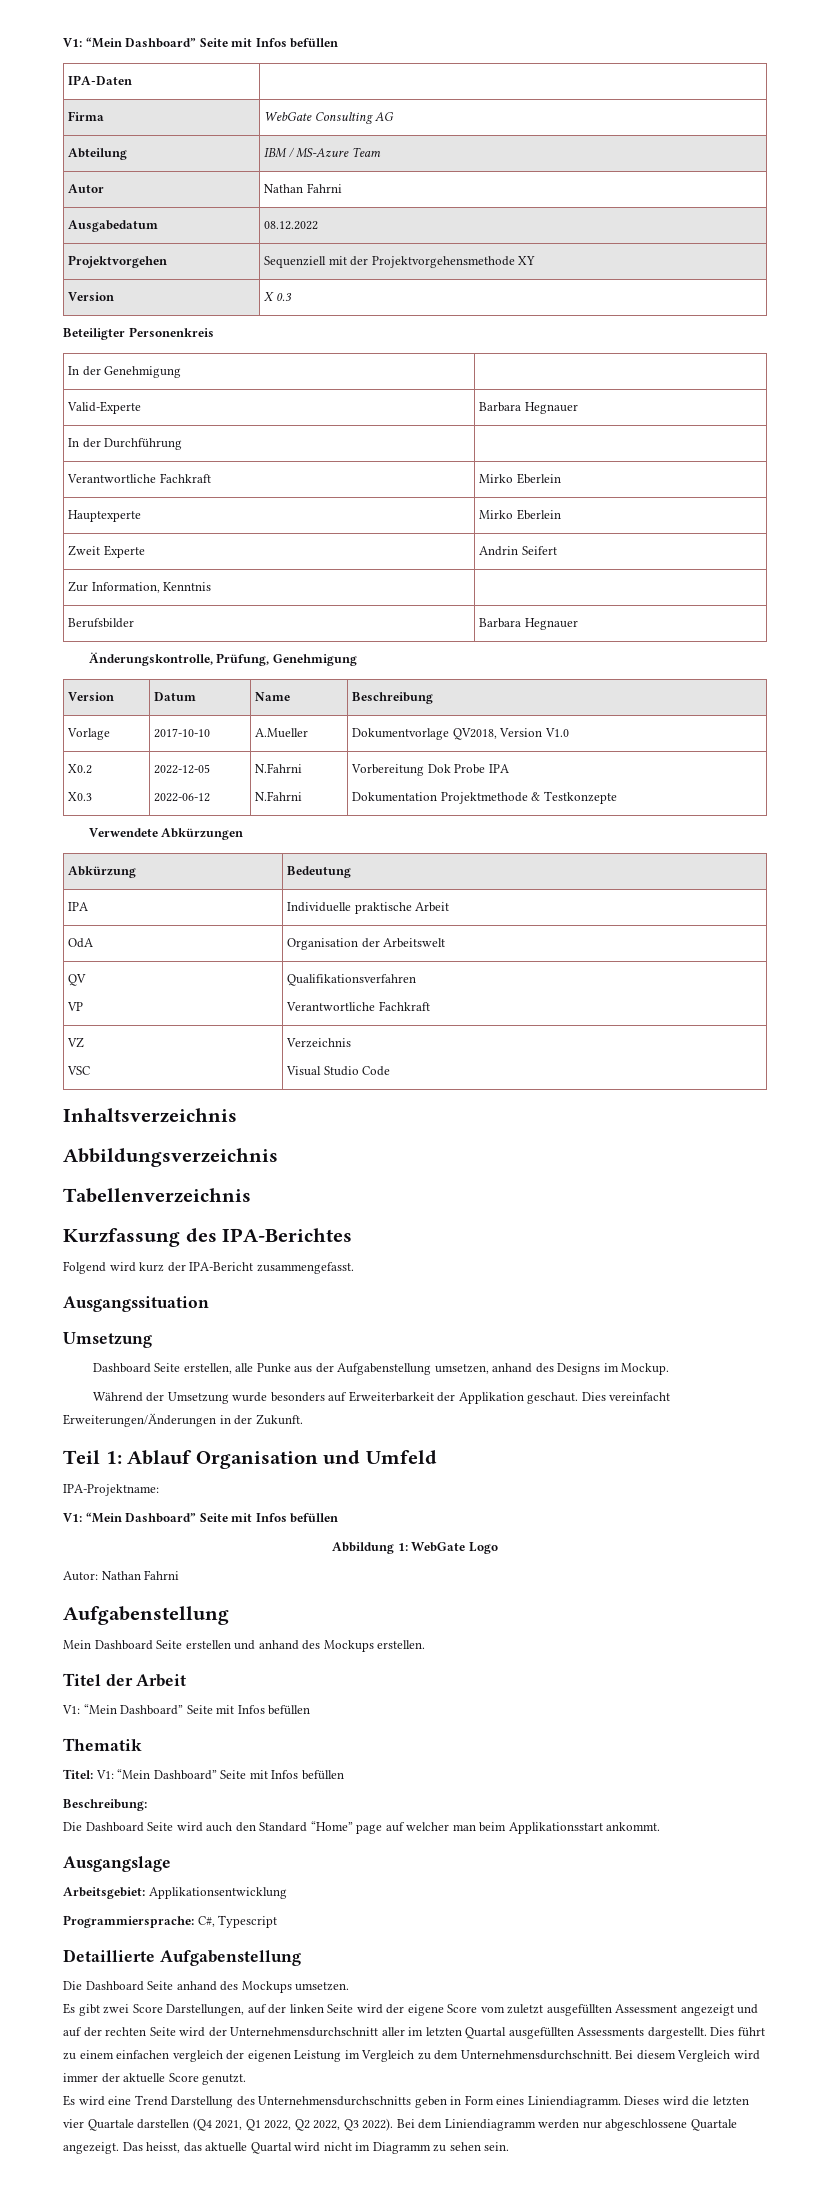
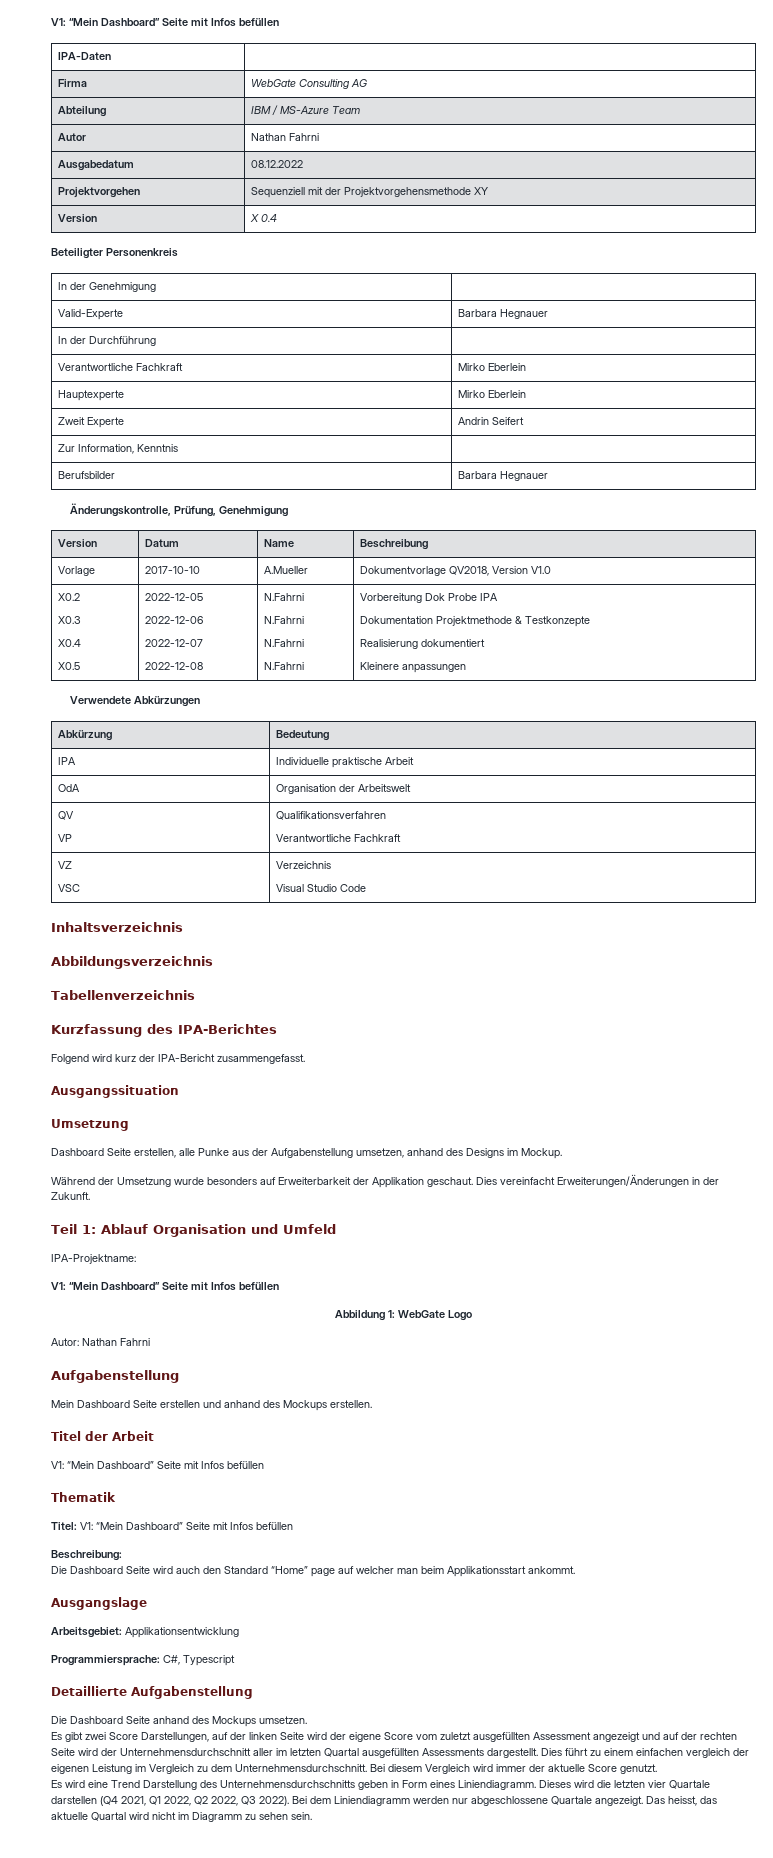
- Version | X 0.3
+ Version | X 0.4
  X0.2
- X0.3 | 2022-12-05
- 2022-06-12 | N.Fahrni
+ X0.3
+ X0.4
+ X0.5 | 2022-12-05
+ 2022-12-06
+ 2022-12-07
+ 2022-12-08 | N.Fahrni
+ N.Fahrni
+ N.Fahrni
  N.Fahrni | Vorbereitung Dok Probe IPA
  Dokumentation Projektmethode & Testkonzepte
+ Realisierung dokumentiert
+ Kleinere anpassungen

